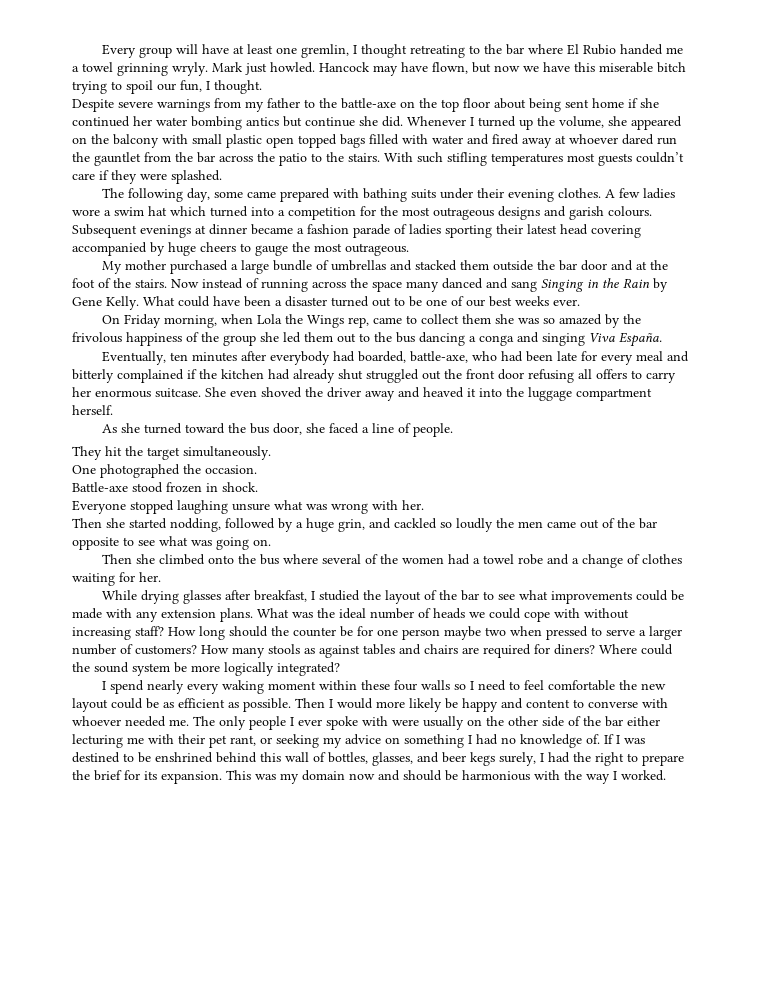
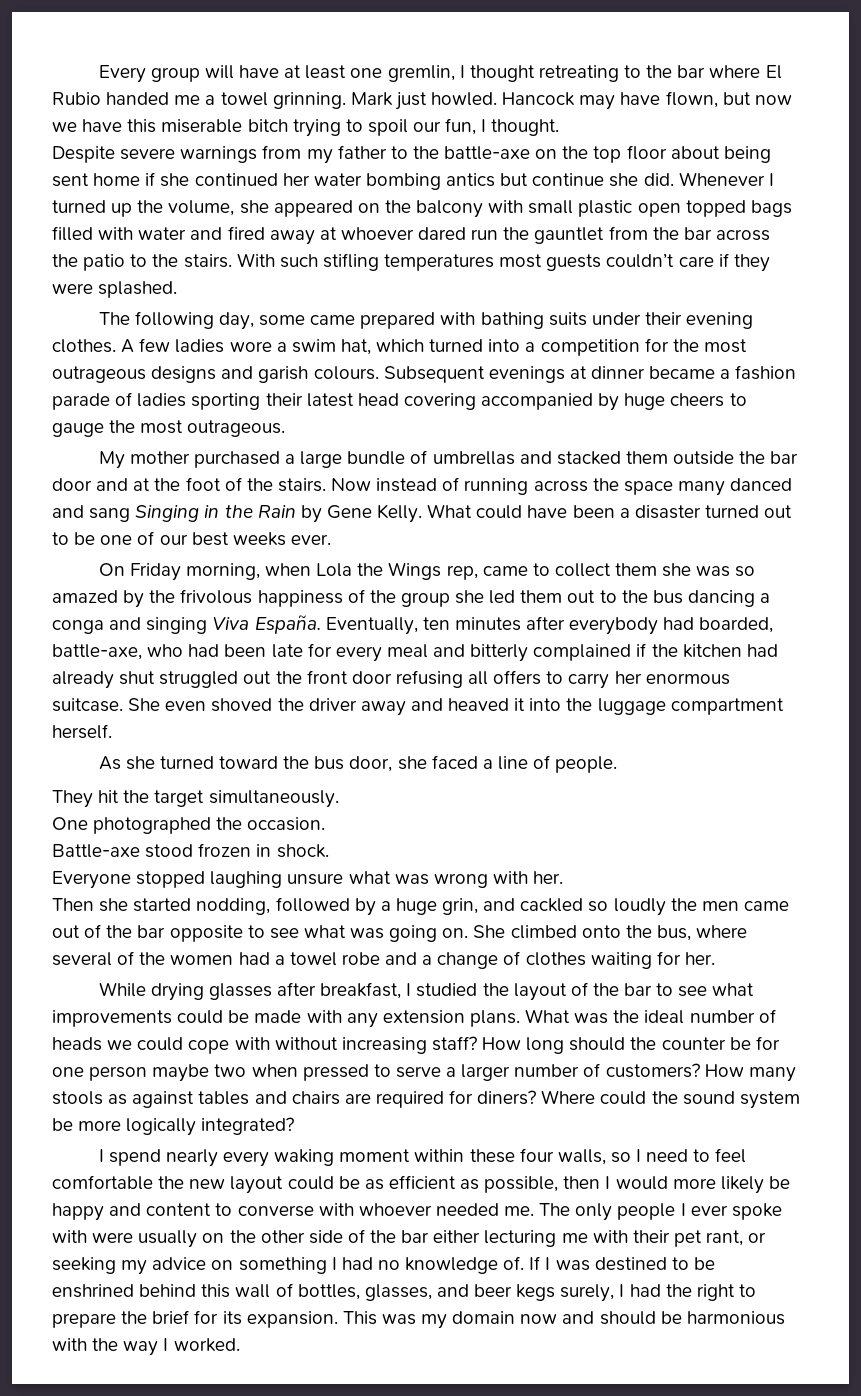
- Every group will have at least one gremlin, I thought retreating to the bar where El Rubio handed me a towel grinning wryly.
+ Every group will have at least one gremlin, I thought retreating to the bar where El Rubio handed me a towel grinning.
- A few ladies wore a swim hat which turned into a competition for the most outrageous designs and garish colours.
+ A few ladies wore a swim hat, which turned into a competition for the most outrageous designs and garish colours.
- On Friday morning, when Lola the Wings rep, came to collect them she was so amazed by the frivolous happiness of the group she led them out to the bus dancing a conga and singing Viva España.
- Eventually, ten minutes after everybody had boarded, battle-axe, who had been late for every meal and bitterly complained if the kitchen had already shut struggled out the front door refusing all offers to carry her enormous suitcase.
+ On Friday morning, when Lola the Wings rep, came to collect them she was so amazed by the frivolous happiness of the group she led them out to the bus dancing a conga and singing Viva España. Eventually, ten minutes after everybody had boarded, battle-axe, who had been late for every meal and bitterly complained if the kitchen had already shut struggled out the front door refusing all offers to carry her enormous suitcase.
- Then she started nodding, followed by a huge grin, and cackled so loudly the men came out of the bar opposite to see what was going on.
- Then she climbed onto the bus where several of the women had a towel robe and a change of clothes waiting for her.
+ Then she started nodding, followed by a huge grin, and cackled so loudly the men came out of the bar opposite to see what was going on. She climbed onto the bus, where several of the women had a towel robe and a change of clothes waiting for her.
- I spend nearly every waking moment within these four walls so I need to feel comfortable the new layout could be as efficient as possible. Then I would more likely be happy and content to converse with whoever needed me.
+ I spend nearly every waking moment within these four walls, so I need to feel comfortable the new layout could be as efficient as possible, then I would more likely be happy and content to converse with whoever needed me.

